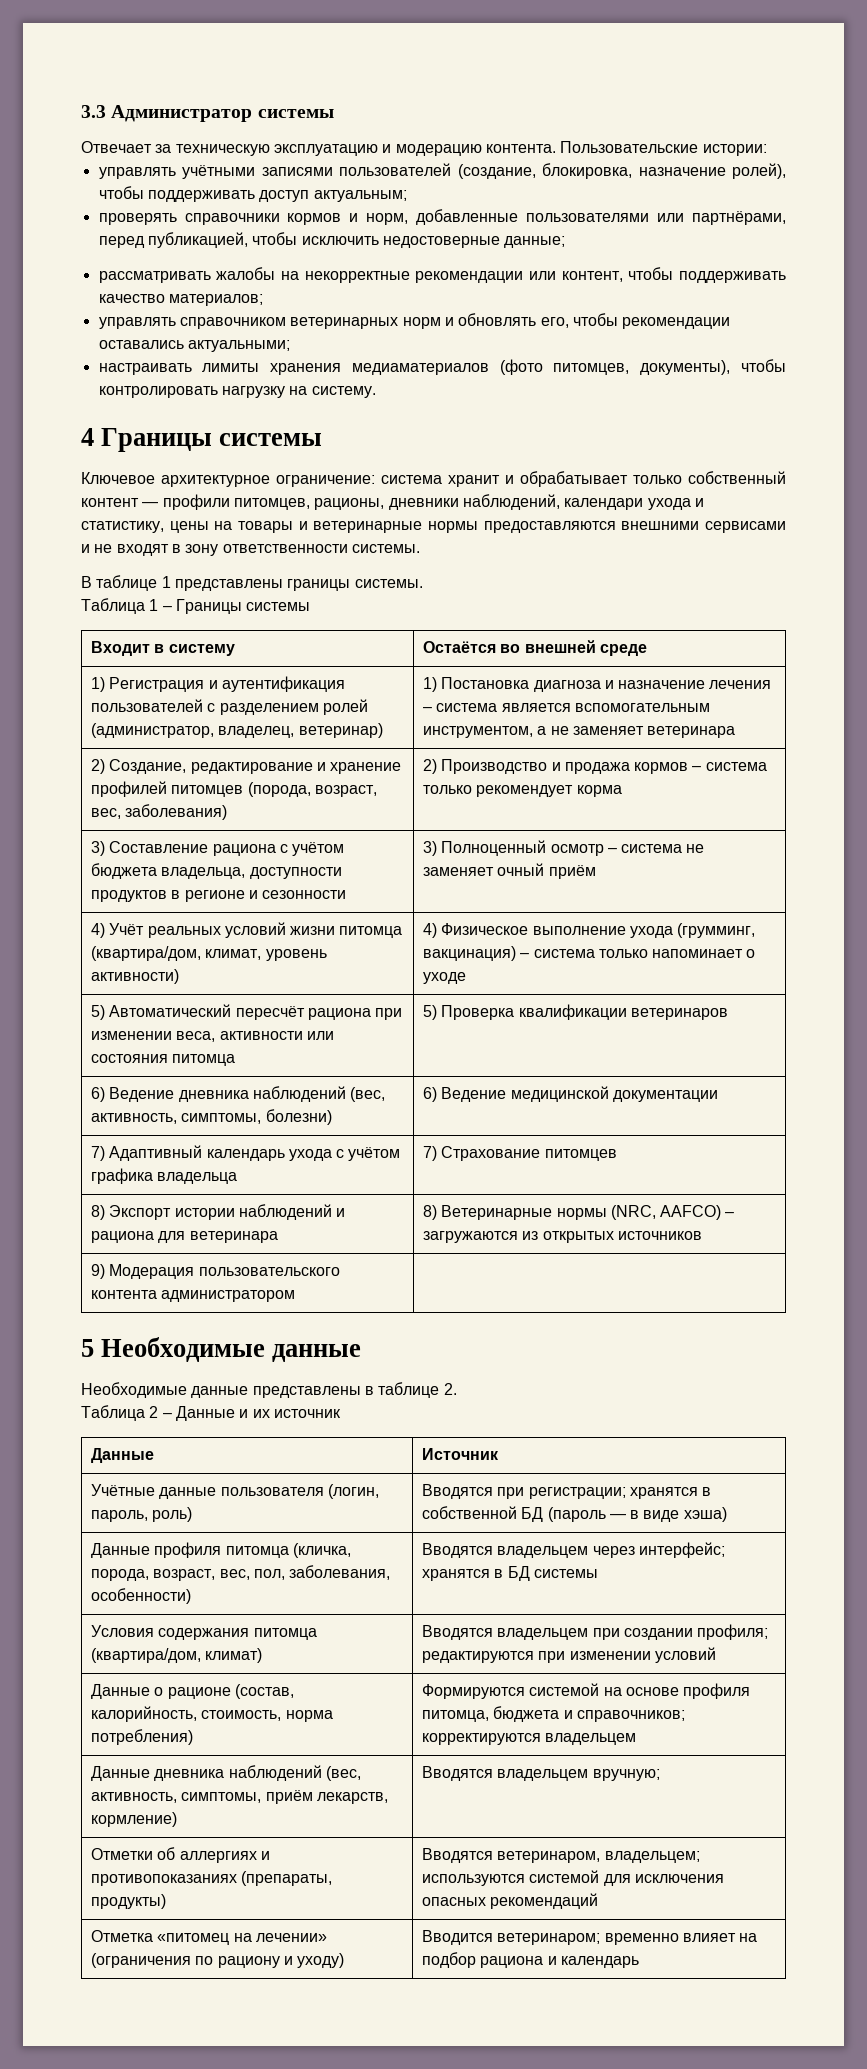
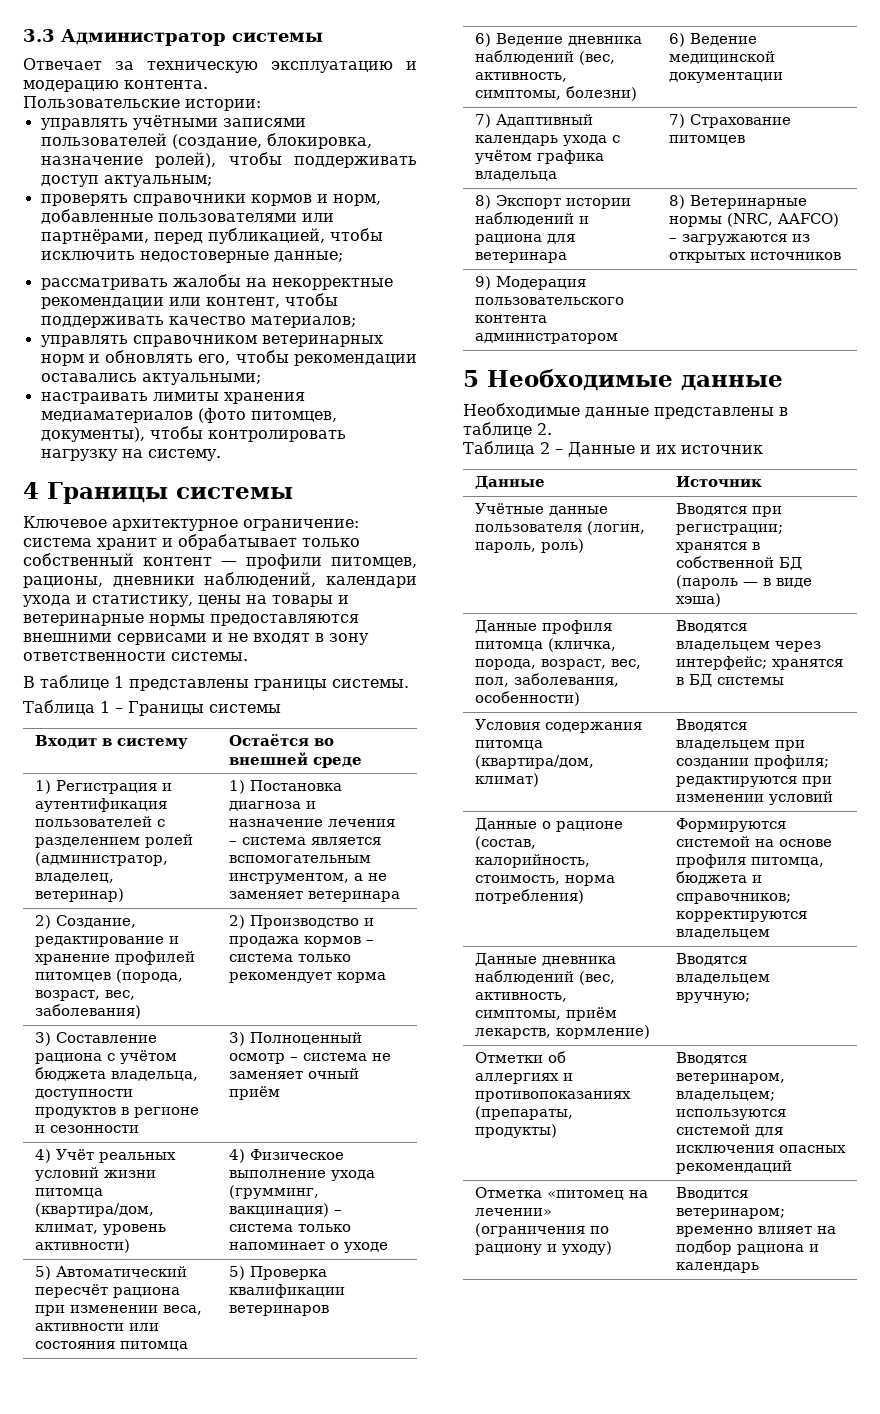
- Отвечает за техническую эксплуатацию и модерацию контента. Пользовательские истории:
+ Отвечает за техническую эксплуатацию и модерацию контента.
+ Пользовательские истории:

